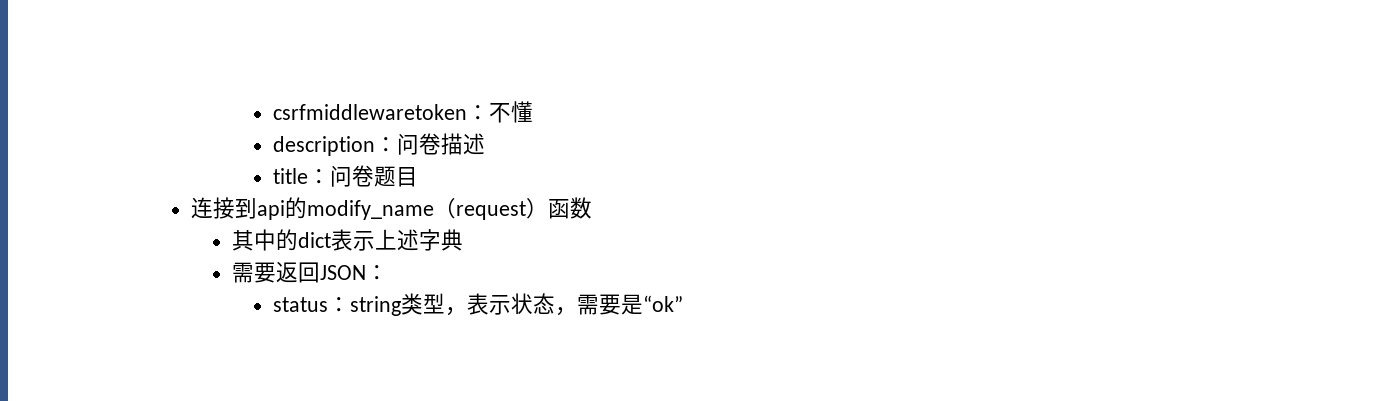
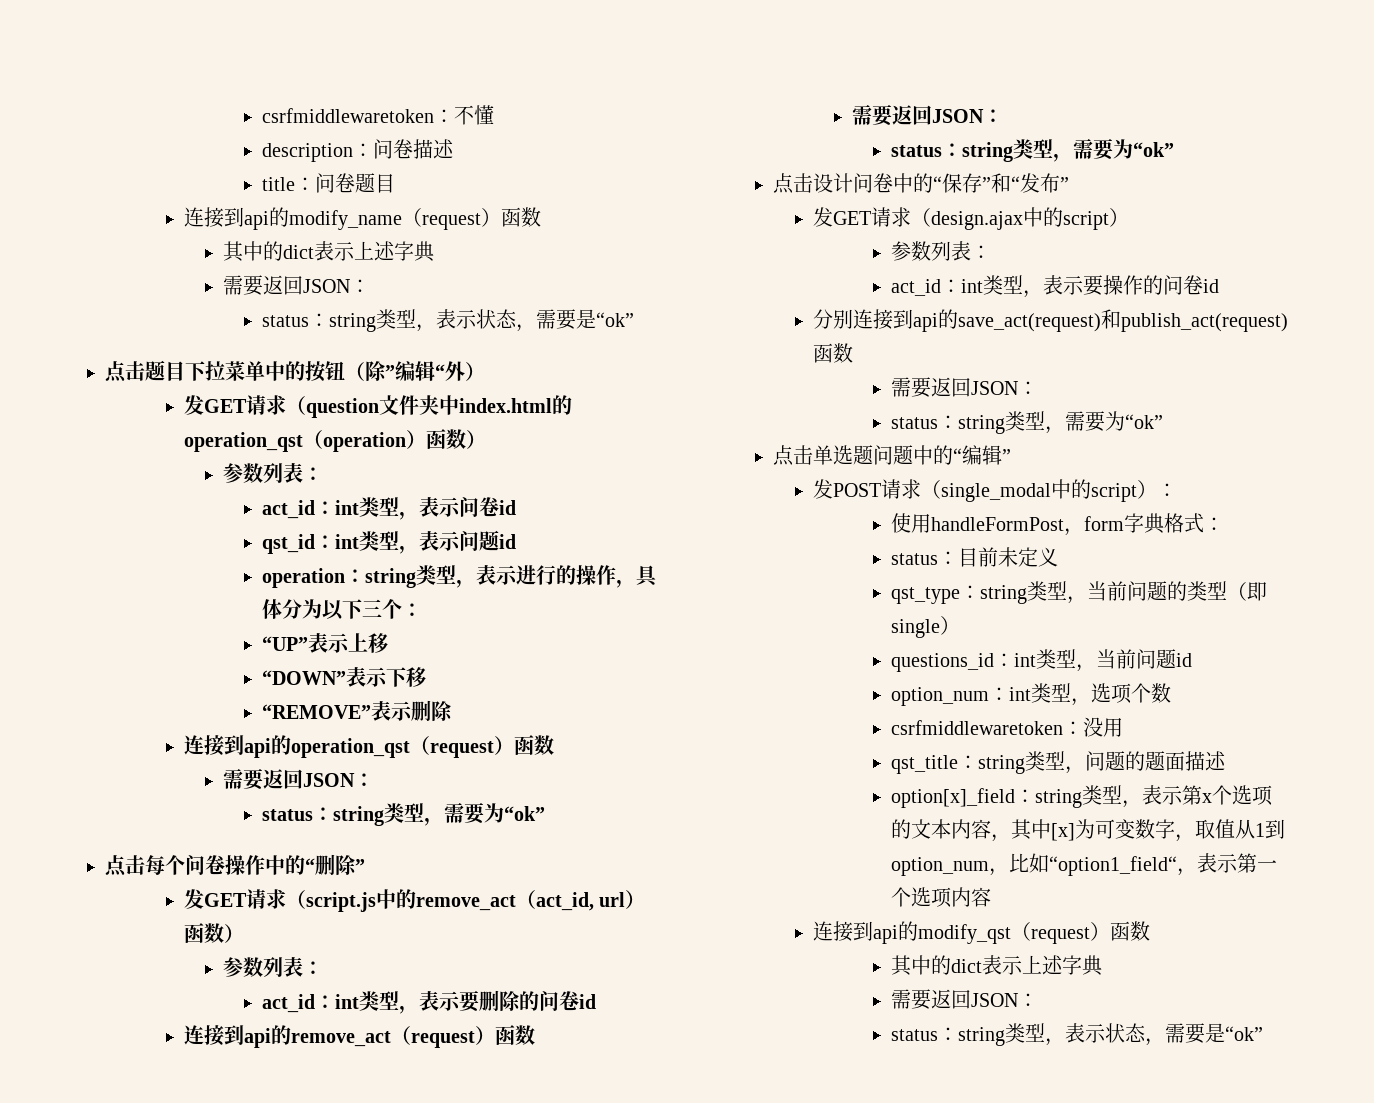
+ 点击题目下拉菜单中的按钮（除”编辑“外）
+ 发GET请求（question文件夹中index.html的operation_qst（operation）函数）
+ 参数列表：
+ act_id：int类型，表示问卷id
+ qst_id：int类型，表示问题id
+ operation：string类型，表示进行的操作，具体分为以下三个：
+ “UP”表示上移
+ “DOWN”表示下移
+ “REMOVE”表示删除
+ 连接到api的operation_qst（request）函数
+ 需要返回JSON：
+ status：string类型，需要为“ok”
+ 点击每个问卷操作中的“删除”
+ 发GET请求（script.js中的remove_act（act_id, url）函数）
+ 参数列表：
+ act_id：int类型，表示要删除的问卷id
+ 连接到api的remove_act（request）函数
+ 需要返回JSON：
+ status：string类型，需要为“ok”
+ 点击设计问卷中的“保存”和“发布”
+ 发GET请求（design.ajax中的script）
+ 参数列表：
+ act_id：int类型，表示要操作的问卷id
+ 分别连接到api的save_act(request)和publish_act(request)函数
+ 需要返回JSON：
+ status：string类型，需要为“ok”
+ 点击单选题问题中的“编辑”
+ 发POST请求（single_modal中的script）：
+ 使用handleFormPost，form字典格式：
+ status：目前未定义
+ qst_type：string类型，当前问题的类型（即single）
+ questions_id：int类型，当前问题id
+ option_num：int类型，选项个数
+ csrfmiddlewaretoken：没用
+ qst_title：string类型，问题的题面描述
+ option[x]_field：string类型，表示第x个选项的文本内容，其中[x]为可变数字，取值从1到option_num，比如“option1_field“，表示第一个选项内容
+ 连接到api的modify_qst（request）函数
+ 其中的dict表示上述字典
+ 需要返回JSON：
+ status：string类型，表示状态，需要是“ok”

